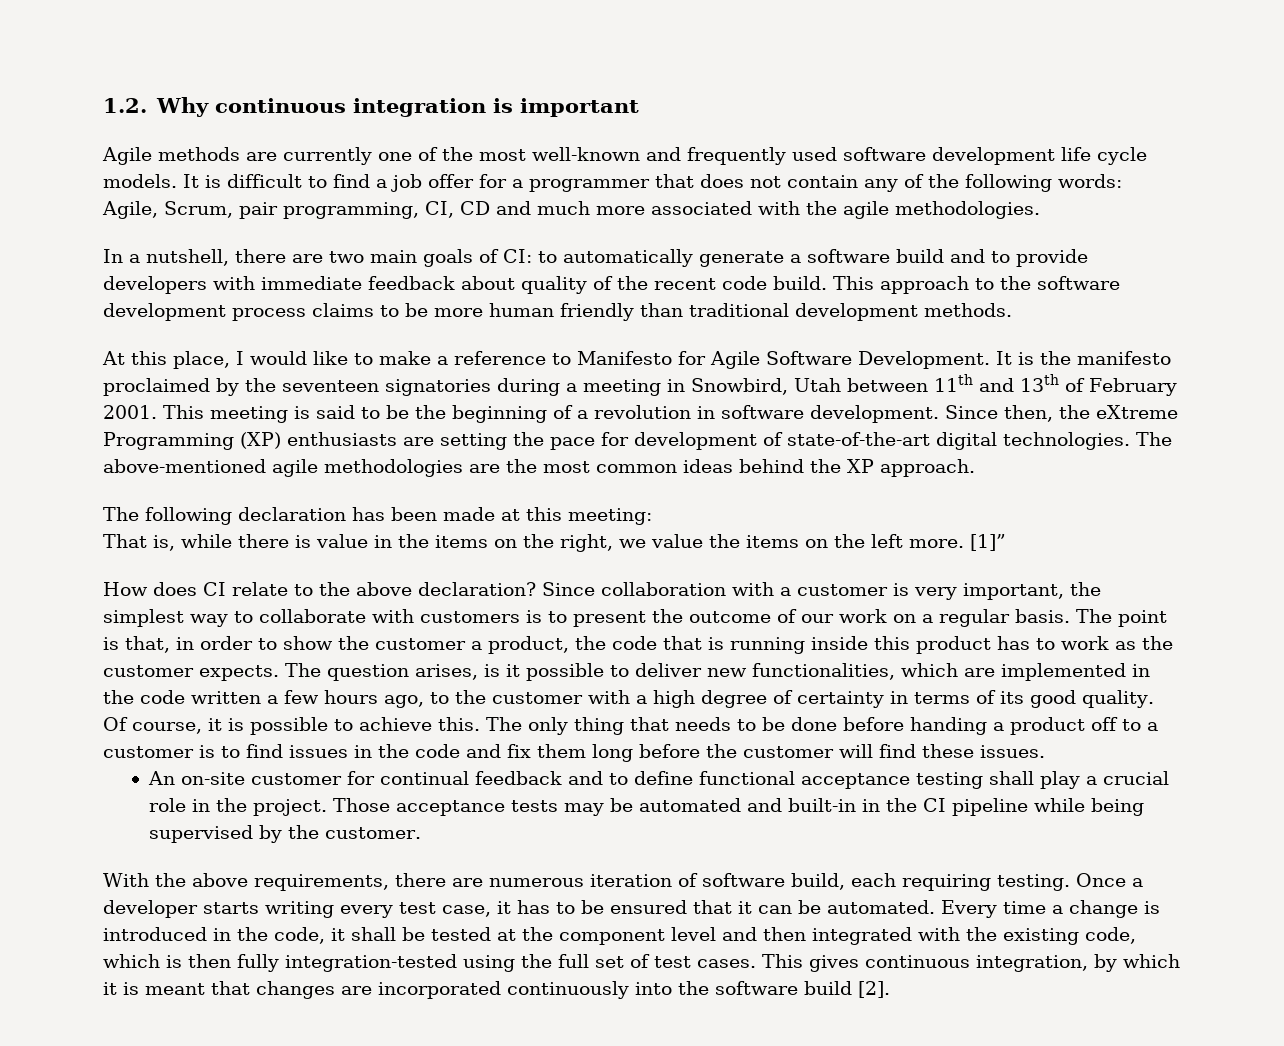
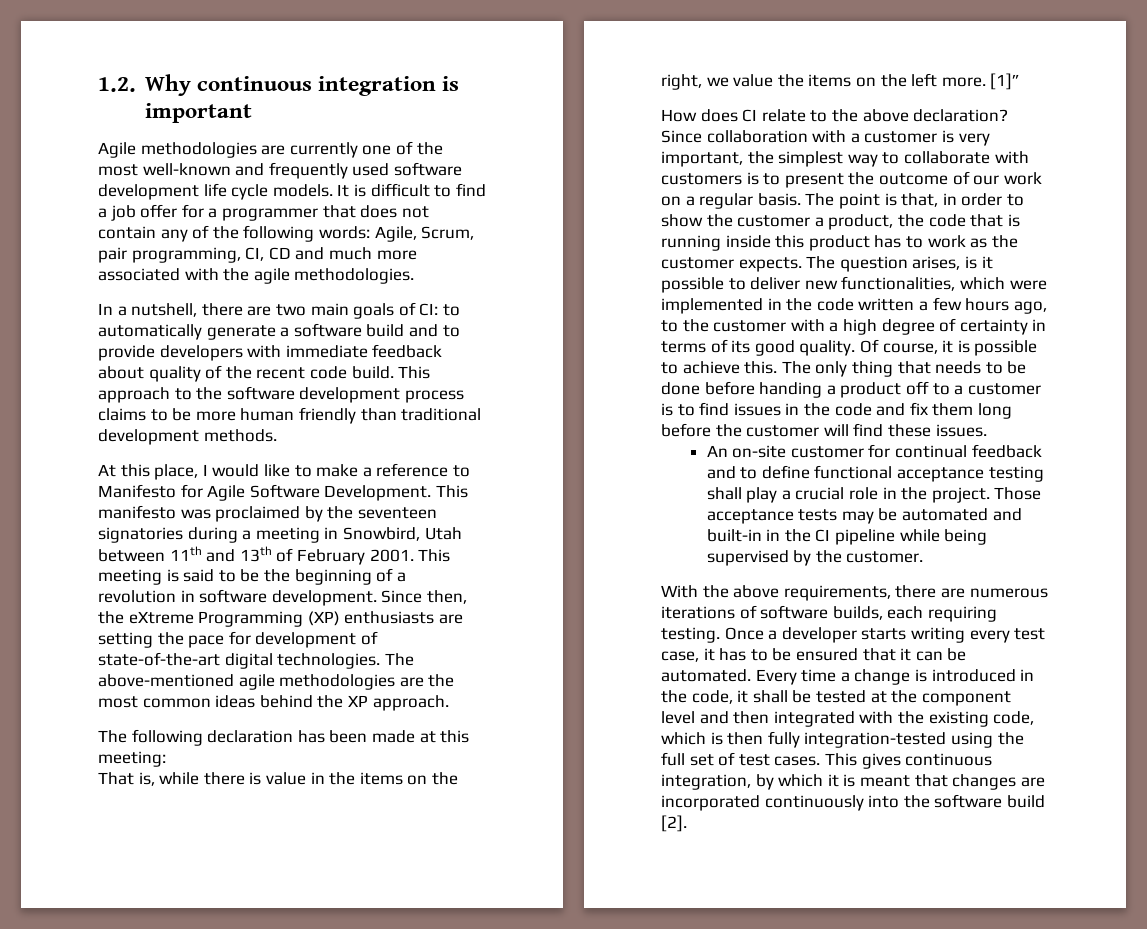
- Agile methods are currently one of the most well-known and frequently used software development life cycle models.
+ Agile methodologies are currently one of the most well-known and frequently used software development life cycle models.
- It is the manifesto proclaimed by the seventeen signatories during a meeting in Snowbird, Utah between 11th and 13th of February 2001.
+ This manifesto was proclaimed by the seventeen signatories during a meeting in Snowbird, Utah between 11th and 13th of February 2001.
- The question arises, is it possible to deliver new functionalities, which are implemented in the code written a few hours ago, to the customer with a high degree of certainty in terms of its good quality.
+ The question arises, is it possible to deliver new functionalities, which were implemented in the code written a few hours ago, to the customer with a high degree of certainty in terms of its good quality.
- With the above requirements, there are numerous iteration of software build, each requiring testing.
+ With the above requirements, there are numerous iterations of software builds, each requiring testing.

